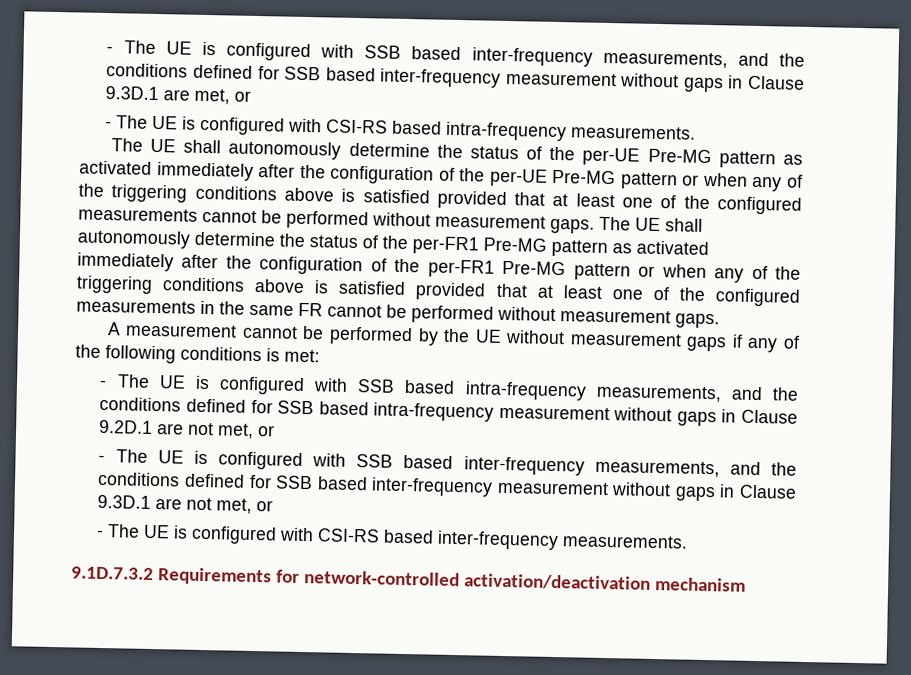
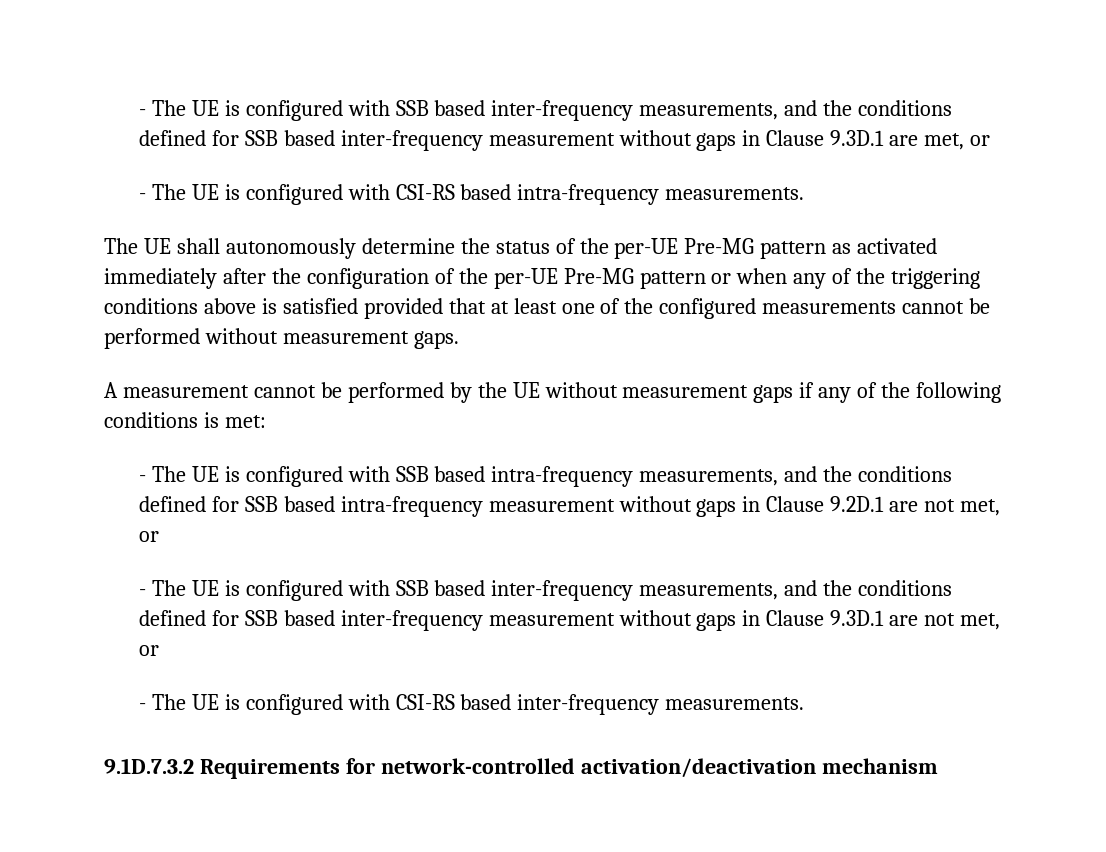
- The UE shall autonomously determine the status of the per-FR1 Pre-MG pattern as activated immediately after the configuration of the per-FR1 Pre-MG pattern or when any of the triggering conditions above is satisfied provided that at least one of the configured measurements in the same FR cannot be performed without measurement gaps.

